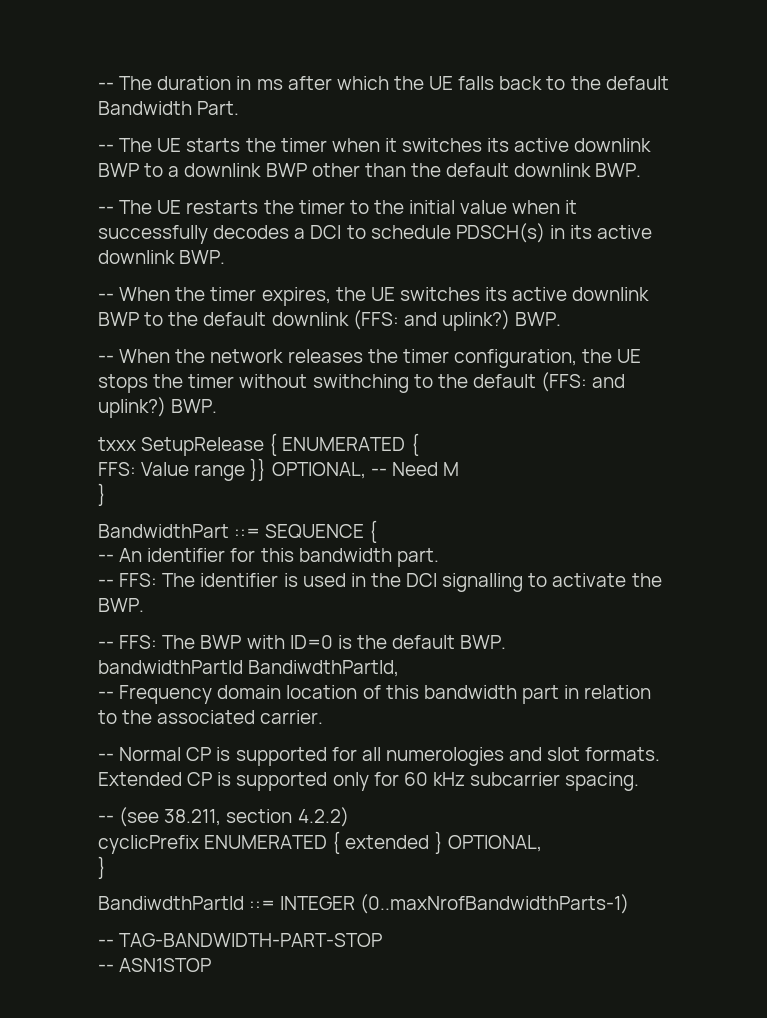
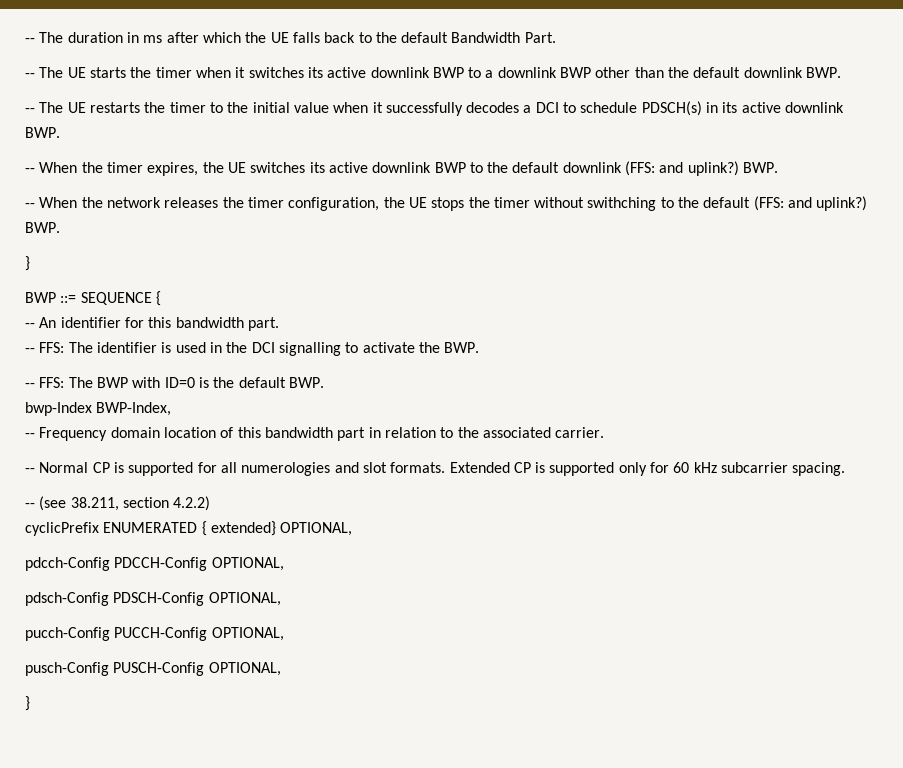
  -- When the network releases the timer configuration, the UE stops the timer without swithching to the default (FFS: and uplink?) BWP.
- txxx SetupRelease { ENUMERATED {
- FFS: Value range }} OPTIONAL, -- Need M
  }
- BandwidthPart ::= SEQUENCE {
+ BWP ::= SEQUENCE {
- bandwidthPartId BandiwdthPartId,
+ bwp-Index BWP-Index,
- cyclicPrefix ENUMERATED { extended } OPTIONAL,
+ cyclicPrefix ENUMERATED { extended} OPTIONAL,
+ pdcch-Config PDCCH-Config OPTIONAL,
+ pdsch-Config PDSCH-Config OPTIONAL,
+ pucch-Config PUCCH-Config OPTIONAL,
+ pusch-Config PUSCH-Config OPTIONAL,
  }
- BandiwdthPartId ::= INTEGER (0..maxNrofBandwidthParts-1)
- -- TAG-BANDWIDTH-PART-STOP
- -- ASN1STOP

